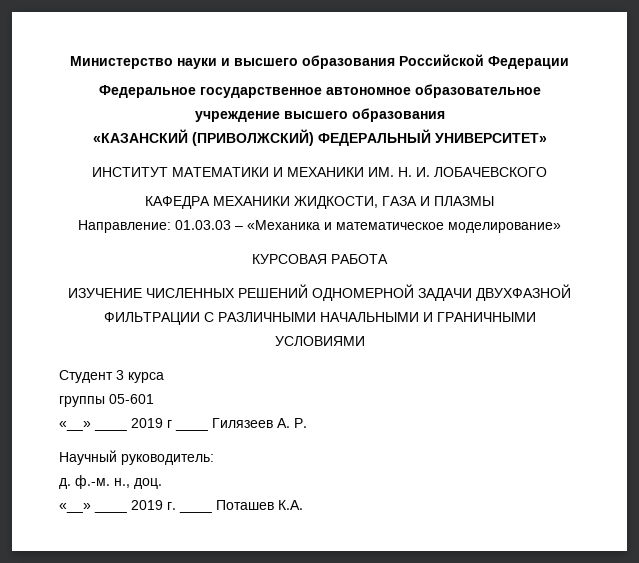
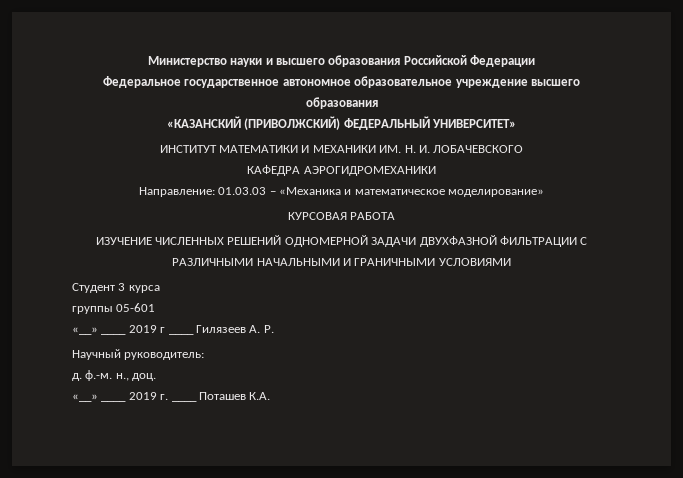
- КАФЕДРА МЕХАНИКИ ЖИДКОСТИ, ГАЗА И ПЛАЗМЫ
+ КАФЕДРА АЭРОГИДРОМЕХАНИКИ

